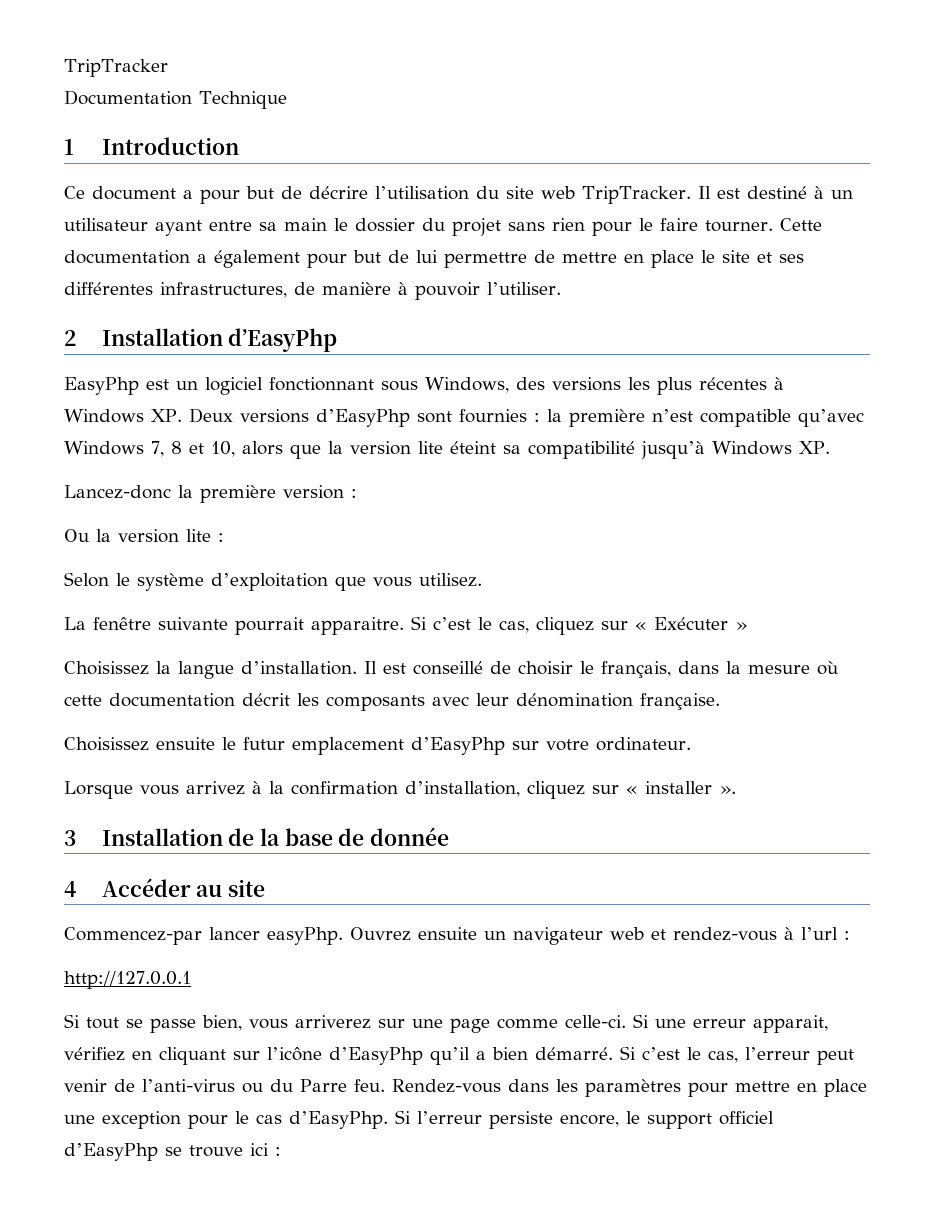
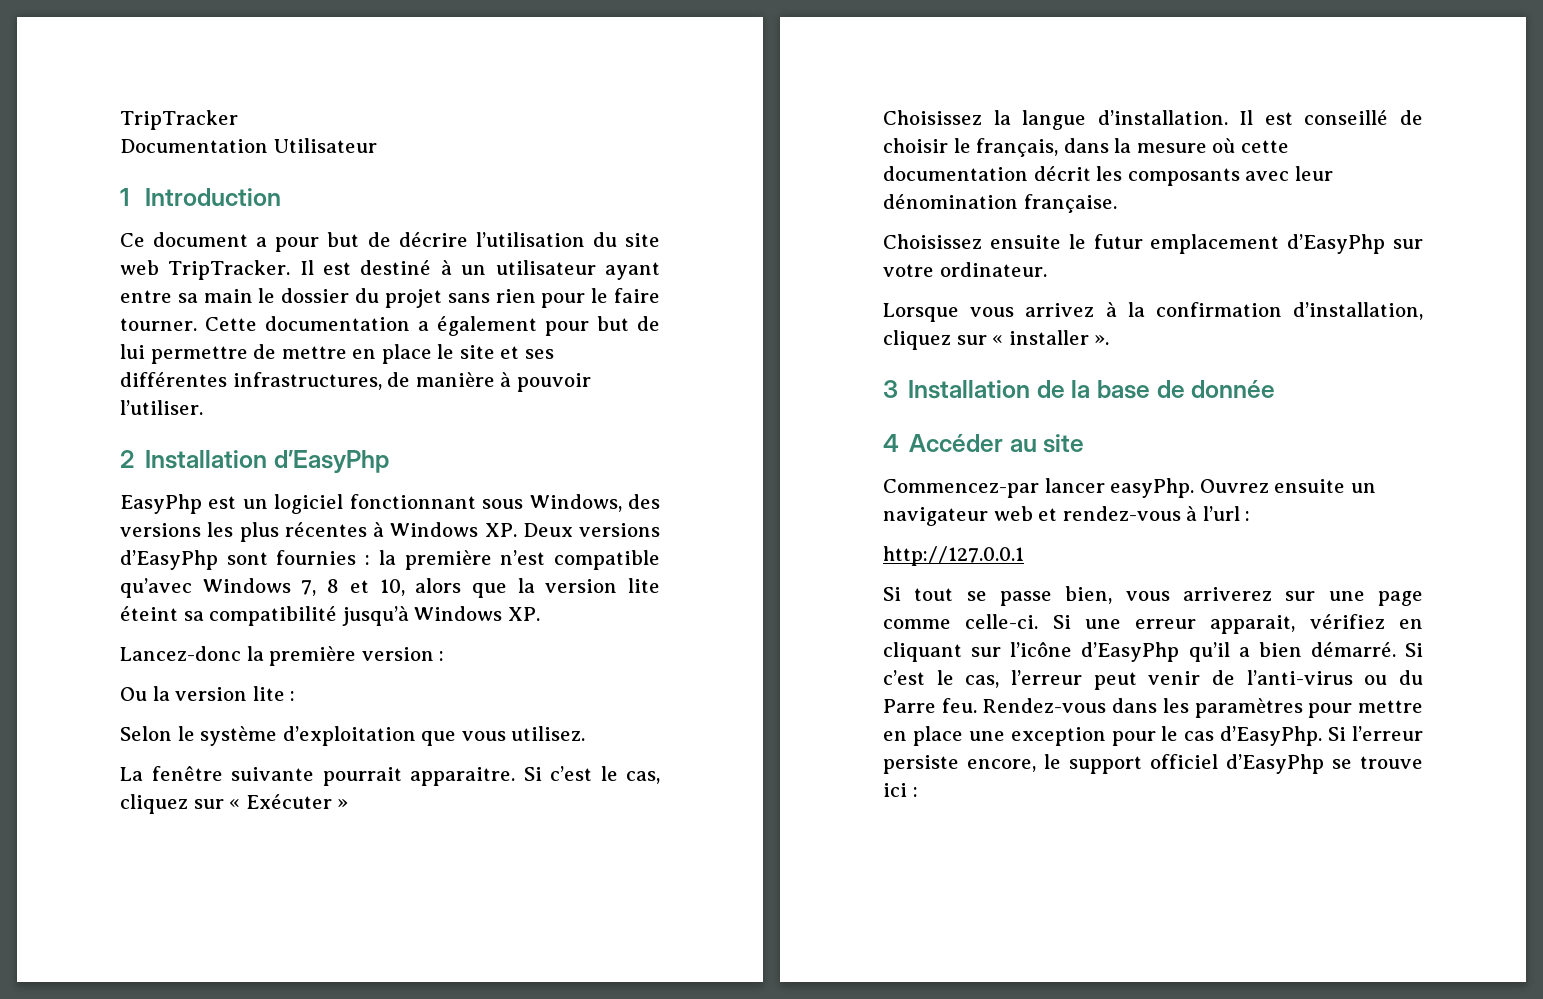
- Documentation Technique
+ Documentation Utilisateur

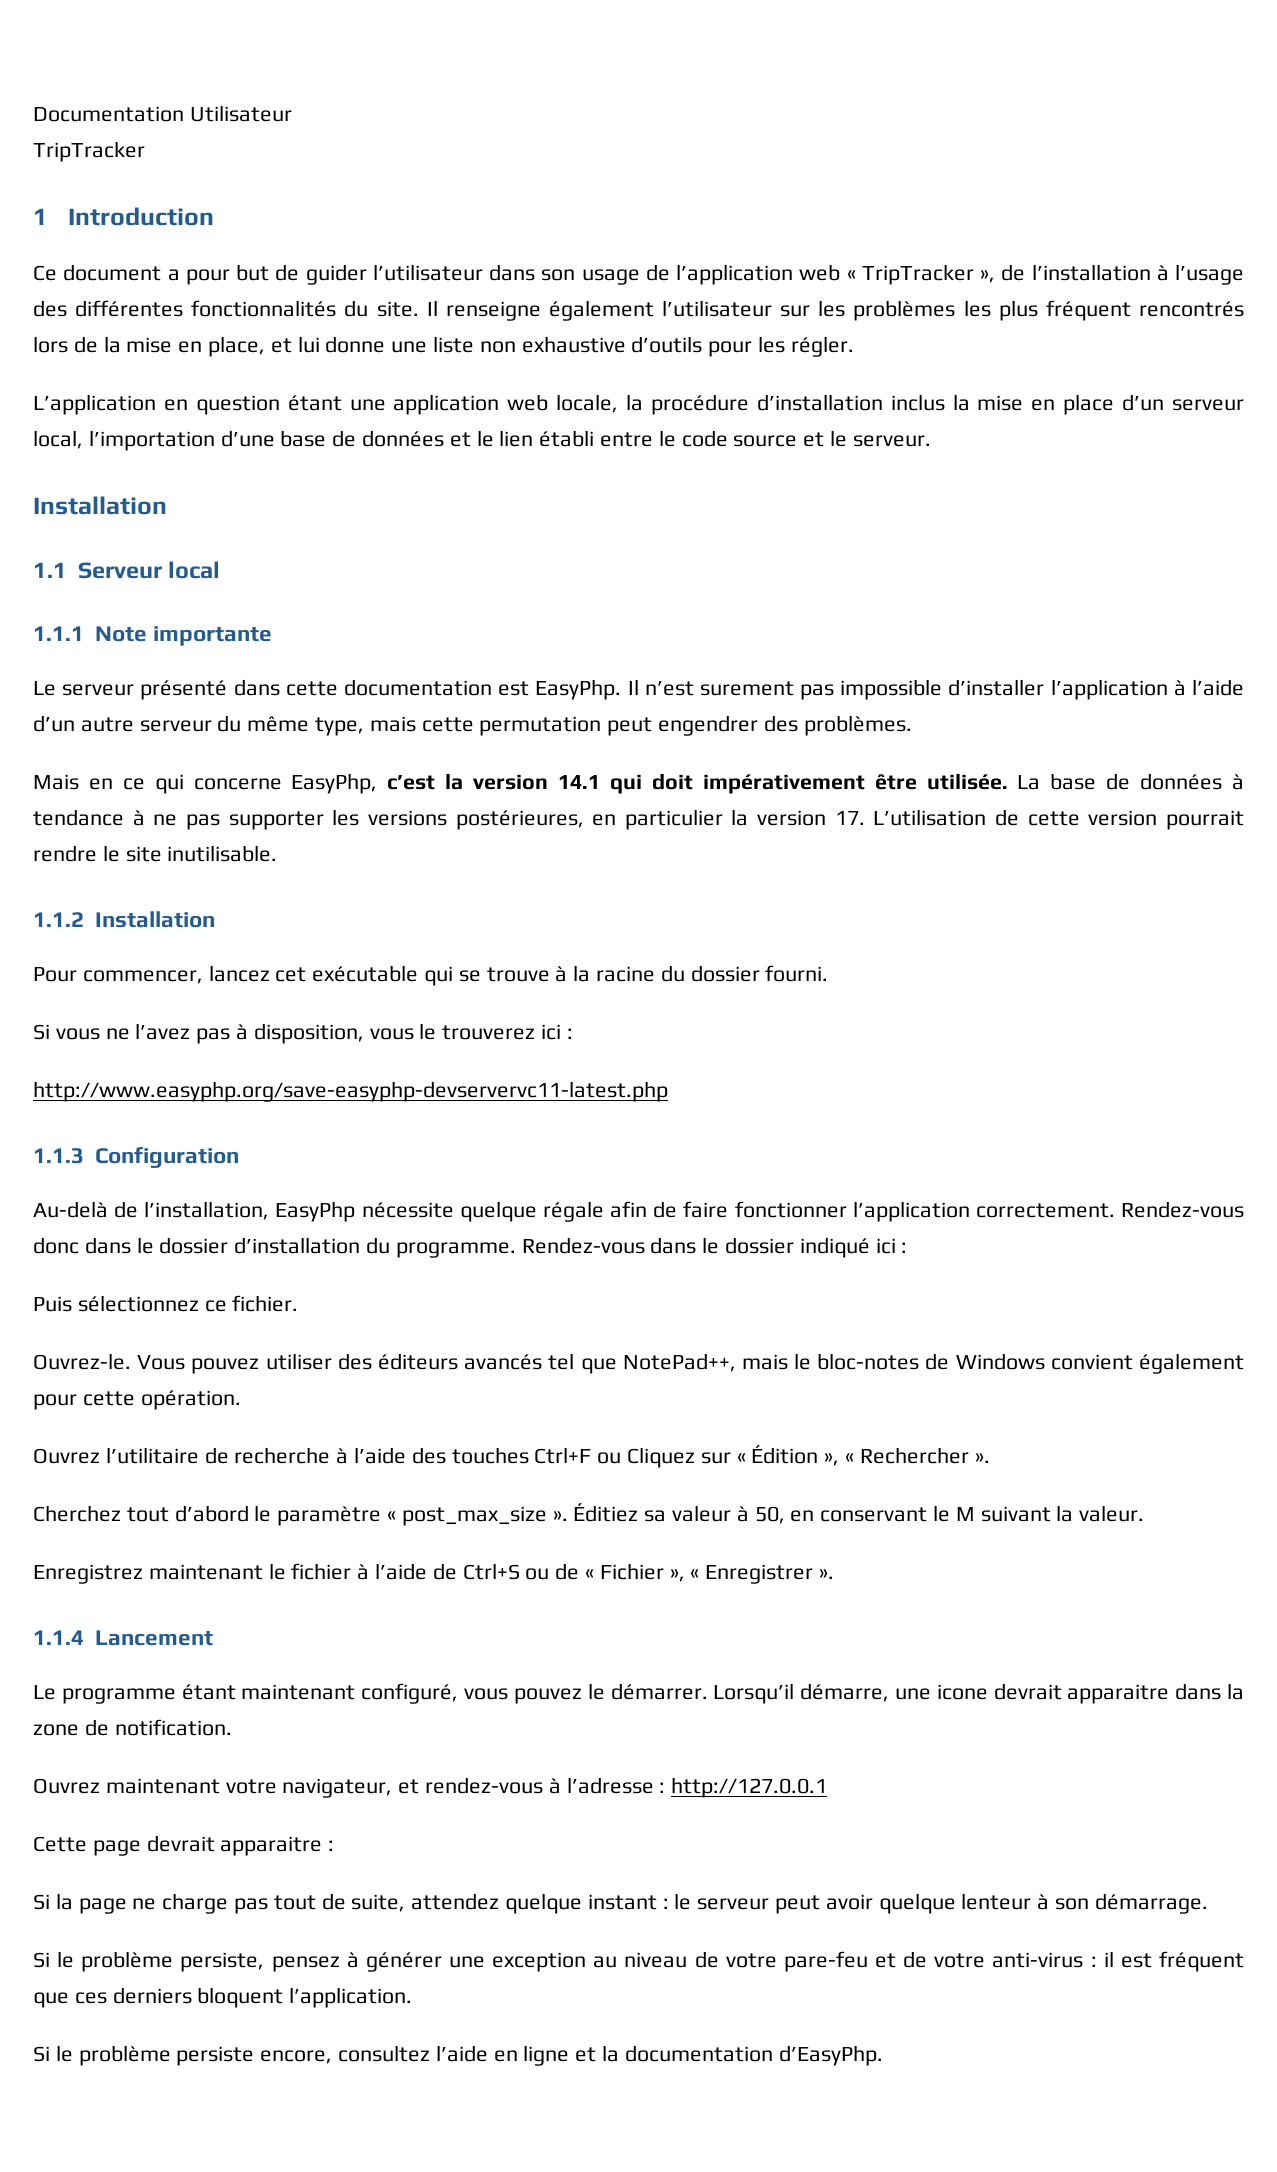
- TripTracker
  Documentation Utilisateur
+ TripTracker
- Ce document a pour but de décrire l’utilisation du site web TripTracker. Il est destiné à un utilisateur ayant entre sa main le dossier du projet sans rien pour le faire tourner. Cette documentation a également pour but de lui permettre de mettre en place le site et ses différentes infrastructures, de manière à pouvoir l’utiliser.
- 2 Installation d’EasyPhp
- EasyPhp est un logiciel fonctionnant sous Windows, des versions les plus récentes à Windows XP. Deux versions d’EasyPhp sont fournies : la première n’est compatible qu’avec Windows 7, 8 et 10, alors que la version lite éteint sa compatibilité jusqu’à Windows XP.
- Lancez-donc la première version :
- Ou la version lite :
- Selon le système d’exploitation que vous utilisez.
- La fenêtre suivante pourrait apparaitre. Si c’est le cas, cliquez sur « Exécuter »
- Choisissez la langue d’installation. Il est conseillé de choisir le français, dans la mesure où cette documentation décrit les composants avec leur dénomination française.
- Choisissez ensuite le futur emplacement d’EasyPhp sur votre ordinateur.
- Lorsque vous arrivez à la confirmation d’installation, cliquez sur « installer ».
- 3 Installation de la base de donnée
- 4 Accéder au site
- Commencez-par lancer easyPhp. Ouvrez ensuite un navigateur web et rendez-vous à l’url :
- http://127.0.0.1
- Si tout se passe bien, vous arriverez sur une page comme celle-ci. Si une erreur apparait, vérifiez en cliquant sur l’icône d’EasyPhp qu’il a bien démarré. Si c’est le cas, l’erreur peut venir de l’anti-virus ou du Parre feu. Rendez-vous dans les paramètres pour mettre en place une exception pour le cas d’EasyPhp. Si l’erreur persiste encore, le support officiel d’EasyPhp se trouve ici :
+ Ce document a pour but de guider l’utilisateur dans son usage de l’application web « TripTracker », de l’installation à l’usage des différentes fonctionnalités du site. Il renseigne également l’utilisateur sur les problèmes les plus fréquent rencontrés lors de la mise en place, et lui donne une liste non exhaustive d’outils pour les régler.
+ L’application en question étant une application web locale, la procédure d’installation inclus la mise en place d’un serveur local, l’importation d’une base de données et le lien établi entre le code source et le serveur.
+ Installation
+ 1.1 Serveur local
+ 1.1.1 Note importante
+ Le serveur présenté dans cette documentation est EasyPhp. Il n’est surement pas impossible d’installer l’application à l’aide d’un autre serveur du même type, mais cette permutation peut engendrer des problèmes.
+ Mais en ce qui concerne EasyPhp, c’est la version 14.1 qui doit impérativement être utilisée. La base de données à tendance à ne pas supporter les versions postérieures, en particulier la version 17. L’utilisation de cette version pourrait rendre le site inutilisable.
+ 1.1.2 Installation
+ Pour commencer, lancez cet exécutable qui se trouve à la racine du dossier fourni.
+ Si vous ne l’avez pas à disposition, vous le trouverez ici :
+ http://www.easyphp.org/save-easyphp-devservervc11-latest.php
+ 1.1.3 Configuration
+ Au-delà de l’installation, EasyPhp nécessite quelque régale afin de faire fonctionner l’application correctement. Rendez-vous donc dans le dossier d’installation du programme. Rendez-vous dans le dossier indiqué ici :
+ Puis sélectionnez ce fichier.
+ Ouvrez-le. Vous pouvez utiliser des éditeurs avancés tel que NotePad++, mais le bloc-notes de Windows convient également pour cette opération.
+ Ouvrez l’utilitaire de recherche à l’aide des touches Ctrl+F ou Cliquez sur « Édition », « Rechercher ».
+ Cherchez tout d’abord le paramètre « post_max_size ». Éditiez sa valeur à 50, en conservant le M suivant la valeur.
+ Enregistrez maintenant le fichier à l’aide de Ctrl+S ou de « Fichier », « Enregistrer ».
+ 1.1.4 Lancement
+ Le programme étant maintenant configuré, vous pouvez le démarrer. Lorsqu’il démarre, une icone devrait apparaitre dans la zone de notification.
+ Ouvrez maintenant votre navigateur, et rendez-vous à l’adresse : http://127.0.0.1
+ Cette page devrait apparaitre :
+ Si la page ne charge pas tout de suite, attendez quelque instant : le serveur peut avoir quelque lenteur à son démarrage.
+ Si le problème persiste, pensez à générer une exception au niveau de votre pare-feu et de votre anti-virus : il est fréquent que ces derniers bloquent l’application.
+ Si le problème persiste encore, consultez l’aide en ligne et la documentation d’EasyPhp.

